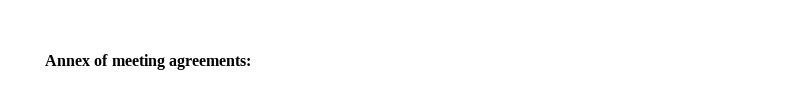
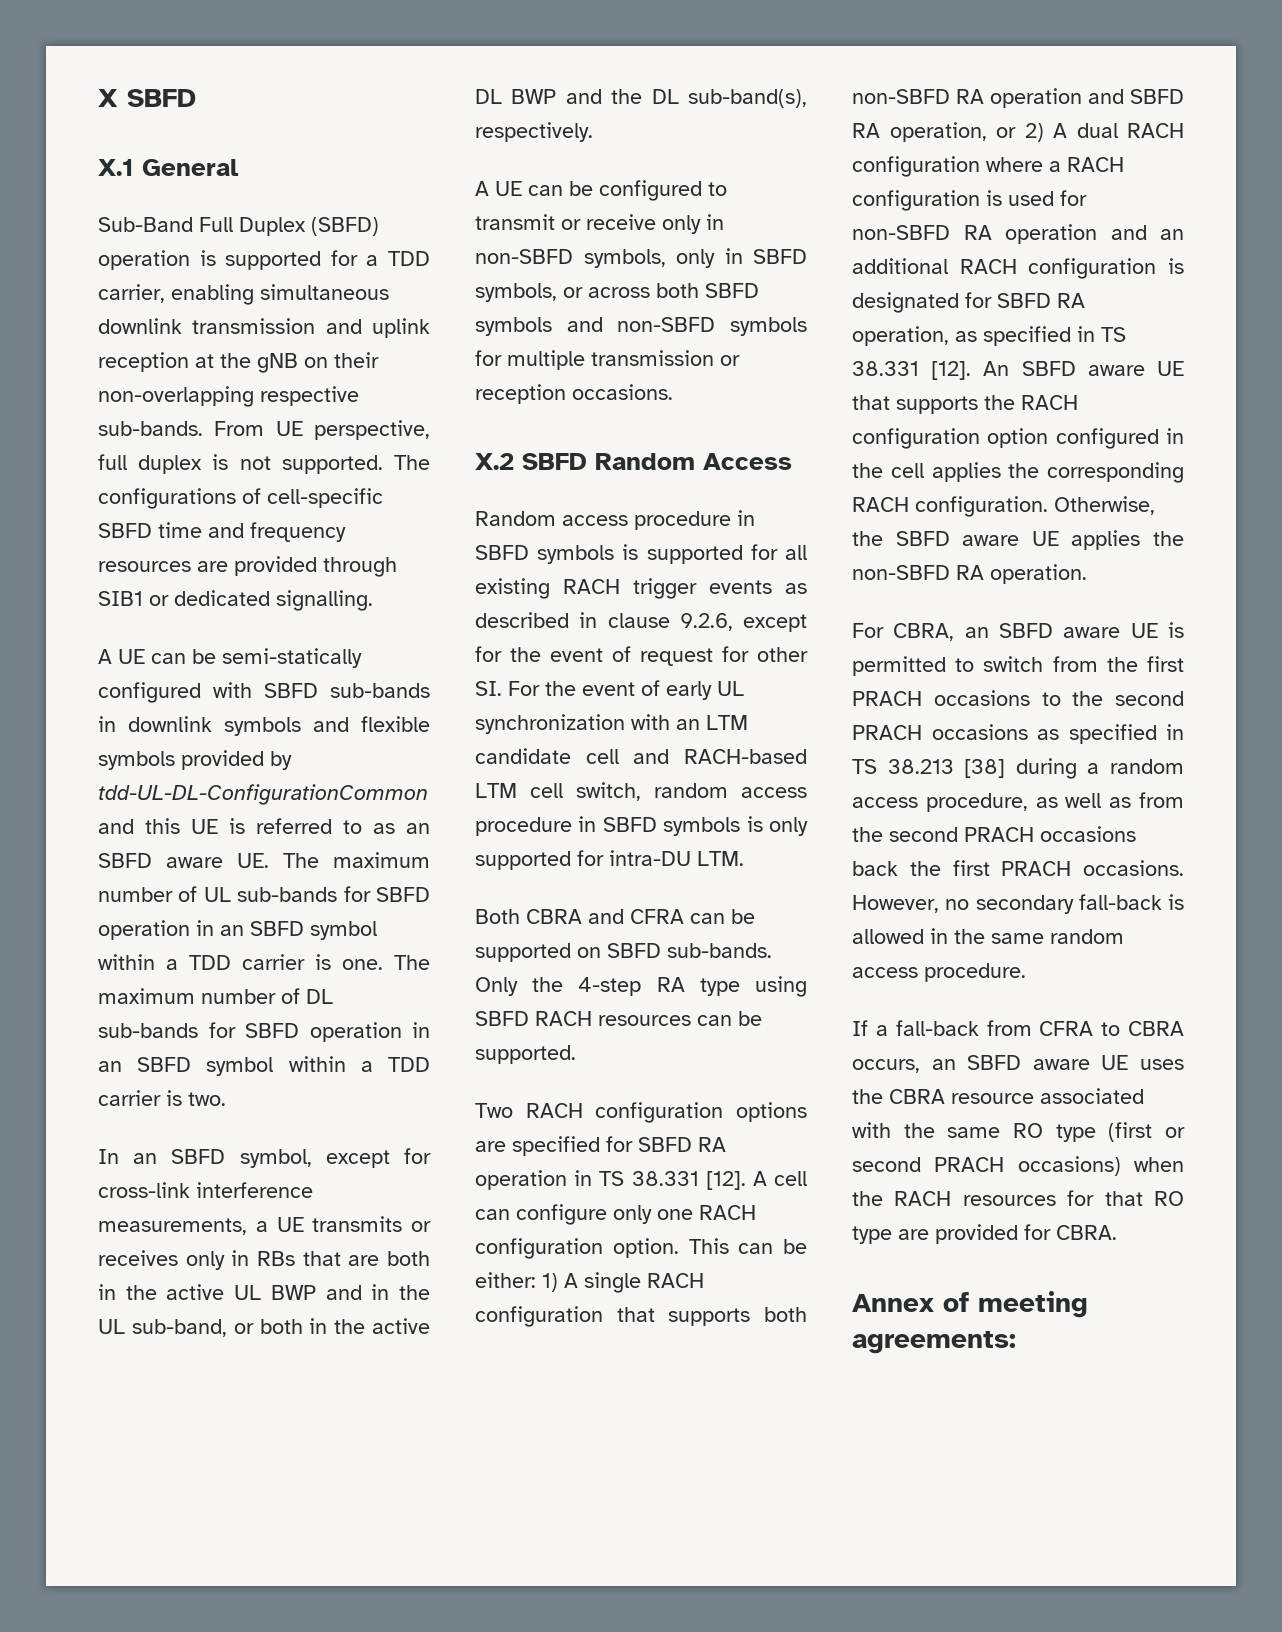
+ X SBFD
+ X.1 General
+ Sub-Band Full Duplex (SBFD) operation is supported for a TDD carrier, enabling simultaneous downlink transmission and uplink reception at the gNB on their non-overlapping respective sub-bands. From UE perspective, full duplex is not supported. The configurations of cell-specific SBFD time and frequency resources are provided through SIB1 or dedicated signalling.
+ A UE can be semi-statically configured with SBFD sub-bands in downlink symbols and flexible symbols provided by tdd-UL-DL-ConfigurationCommon and this UE is referred to as an SBFD aware UE. The maximum number of UL sub-bands for SBFD operation in an SBFD symbol within a TDD carrier is one. The maximum number of DL sub-bands for SBFD operation in an SBFD symbol within a TDD carrier is two.
+ In an SBFD symbol, except for cross-link interference measurements, a UE transmits or receives only in RBs that are both in the active UL BWP and in the UL sub-band, or both in the active DL BWP and the DL sub-band(s), respectively.
+ A UE can be configured to transmit or receive only in non-SBFD symbols, only in SBFD symbols, or across both SBFD symbols and non-SBFD symbols for multiple transmission or reception occasions.
+ X.2 SBFD Random Access
+ Random access procedure in SBFD symbols is supported for all existing RACH trigger events as described in clause 9.2.6, except for the event of request for other SI. For the event of early UL synchronization with an LTM candidate cell and RACH-based LTM cell switch, random access procedure in SBFD symbols is only supported for intra-DU LTM.
+ Both CBRA and CFRA can be supported on SBFD sub-bands. Only the 4-step RA type using SBFD RACH resources can be supported.
+ Two RACH configuration options are specified for SBFD RA operation in TS 38.331 [12]. A cell can configure only one RACH configuration option. This can be either: 1) A single RACH configuration that supports both non-SBFD RA operation and SBFD RA operation, or 2) A dual RACH configuration where a RACH configuration is used for non-SBFD RA operation and an additional RACH configuration is designated for SBFD RA operation, as specified in TS 38.331 [12]. An SBFD aware UE that supports the RACH configuration option configured in the cell applies the corresponding RACH configuration. Otherwise, the SBFD aware UE applies the non-SBFD RA operation.
+ For CBRA, an SBFD aware UE is permitted to switch from the first PRACH occasions to the second PRACH occasions as specified in TS 38.213 [38] during a random access procedure, as well as from the second PRACH occasions back the first PRACH occasions. However, no secondary fall-back is allowed in the same random access procedure.
+ If a fall-back from CFRA to CBRA occurs, an SBFD aware UE uses the CBRA resource associated with the same RO type (first or second PRACH occasions) when the RACH resources for that RO type are provided for CBRA.

